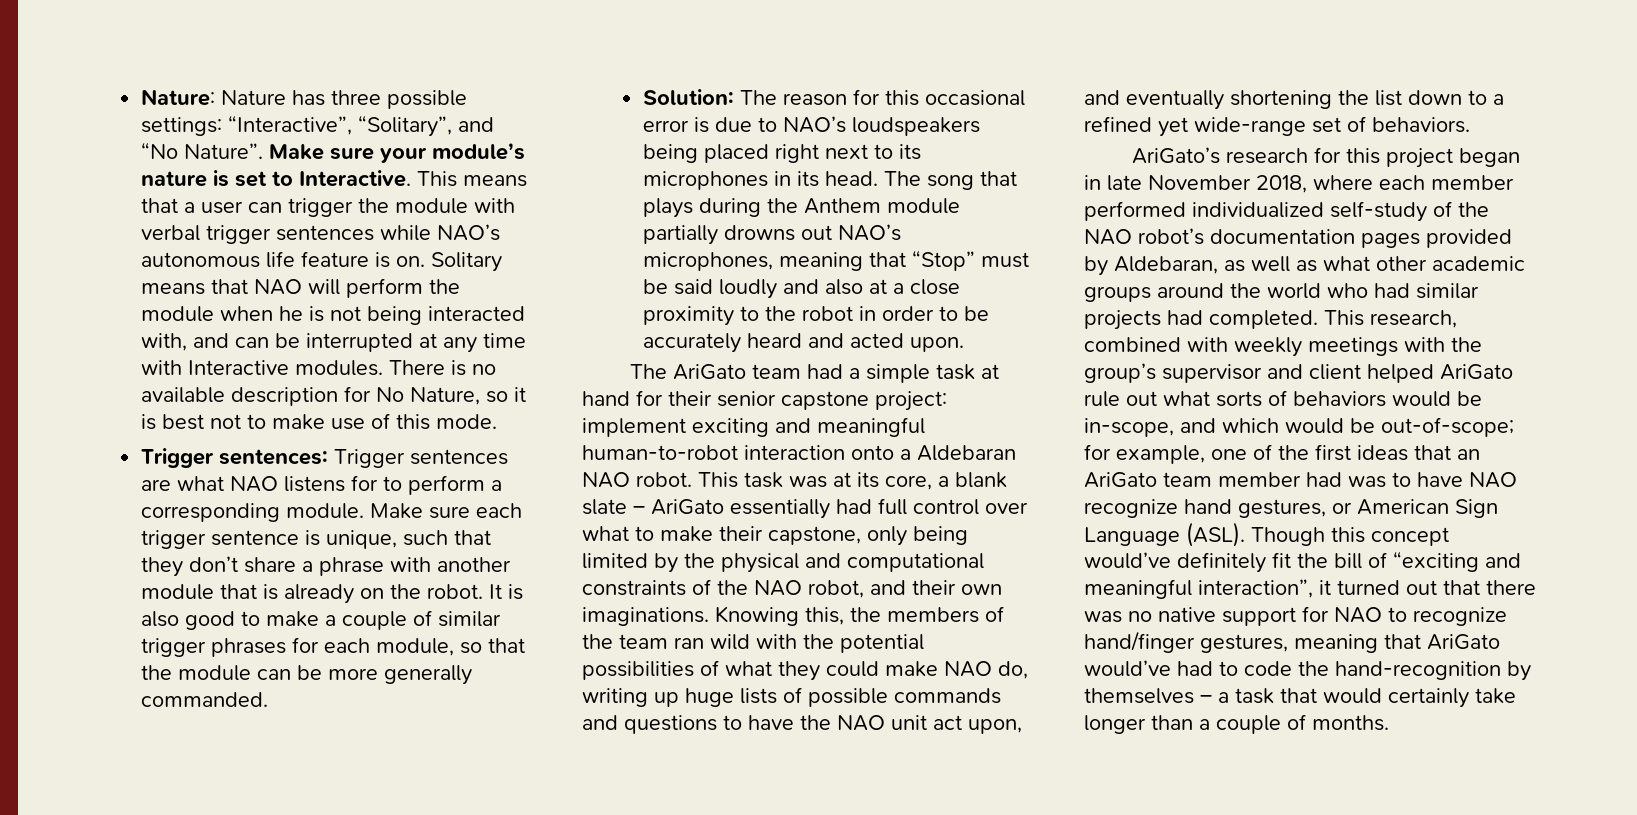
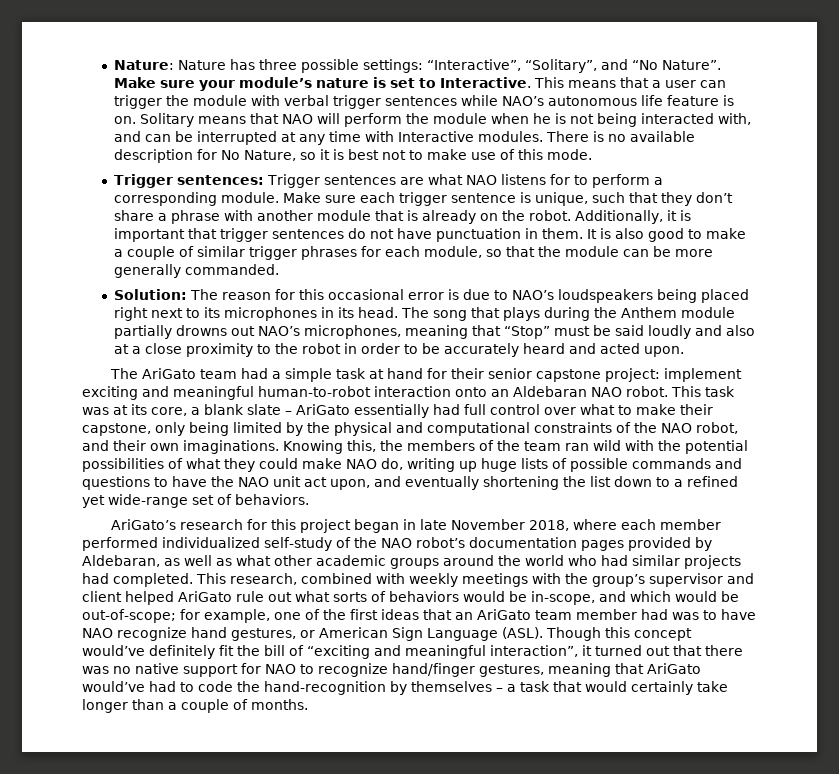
+ Additionally, it is important that trigger sentences do not have punctuation in them.
- The AriGato team had a simple task at hand for their senior capstone project: implement exciting and meaningful human-to-robot interaction onto a Aldebaran NAO robot.
+ The AriGato team had a simple task at hand for their senior capstone project: implement exciting and meaningful human-to-robot interaction onto an Aldebaran NAO robot.

